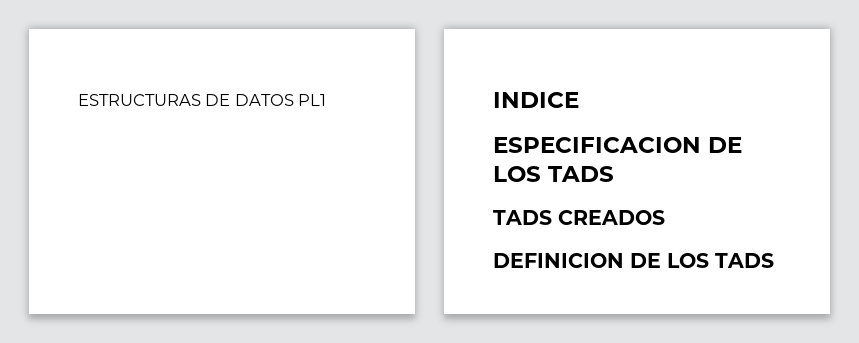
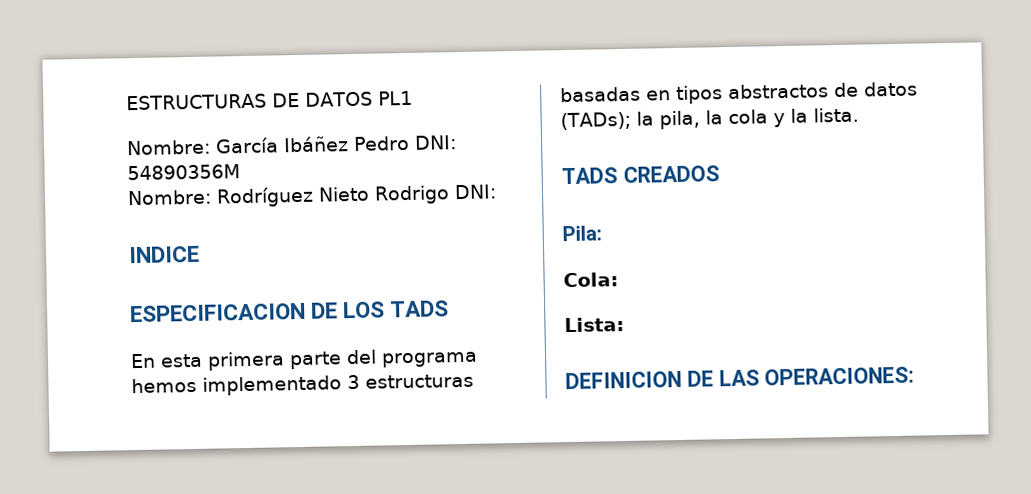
+ Nombre: García Ibáñez Pedro DNI: 54890356M
+ Nombre: Rodríguez Nieto Rodrigo DNI:
+ En esta primera parte del programa hemos implementado 3 estructuras basadas en tipos abstractos de datos (TADs); la pila, la cola y la lista.
+ Pila:
+ Cola:
+ Lista:
- DEFINICION DE LOS TADS
+ DEFINICION DE LAS OPERACIONES:

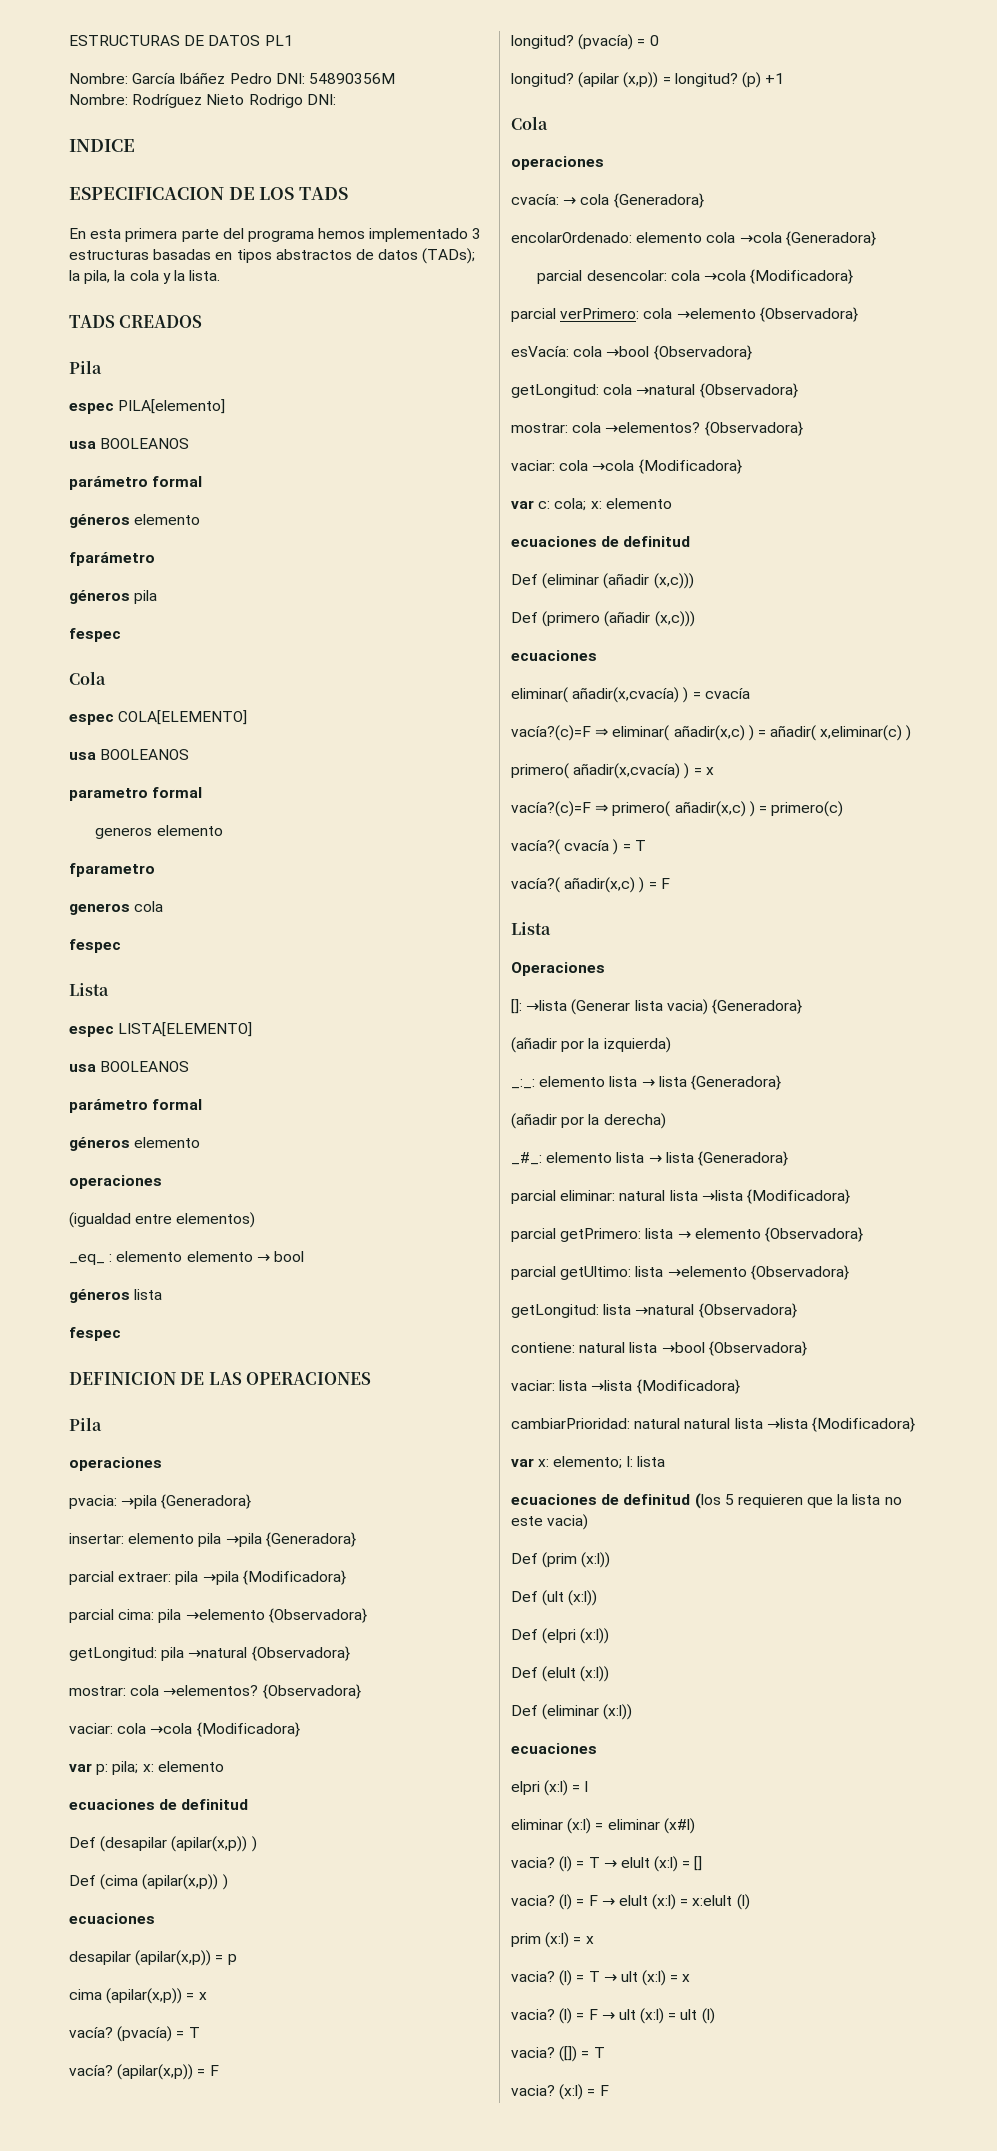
  TADS CREADOS
- Pila:
- Cola:
- Lista:
- DEFINICION DE LAS OPERACIONES:
+ Pila
+ espec PILA[elemento]
+ usa BOOLEANOS
+ parámetro formal
+ géneros elemento
+ fparámetro
+ géneros pila
+ fespec
+ Cola
+ espec COLA[ELEMENTO]
+ usa BOOLEANOS
+ parametro formal
+ generos elemento
+ fparametro
+ generos cola
+ fespec
+ Lista
+ espec LISTA[ELEMENTO]
+ usa BOOLEANOS
+ parámetro formal
+ géneros elemento
+ operaciones
+ (igualdad entre elementos)
+ _eq_ : elemento elemento → bool
+ géneros lista
+ fespec
+ DEFINICION DE LAS OPERACIONES
+ Pila
+ operaciones
+ pvacia: →pila {Generadora}
+ insertar: elemento pila →pila {Generadora}
+ parcial extraer: pila →pila {Modificadora}
+ parcial cima: pila →elemento {Observadora}
+ getLongitud: pila →natural {Observadora}
+ mostrar: cola →elementos? {Observadora}
+ vaciar: cola →cola {Modificadora}
+ var p: pila; x: elemento
+ ecuaciones de definitud
+ Def (desapilar (apilar(x,p)) )
+ Def (cima (apilar(x,p)) )
+ ecuaciones
+ desapilar (apilar(x,p)) = p
+ cima (apilar(x,p)) = x
+ vacía? (pvacía) = T
+ vacía? (apilar(x,p)) = F
+ longitud? (pvacía) = 0
+ longitud? (apilar (x,p)) = longitud? (p) +1
+ Cola
+ operaciones
+ cvacía: → cola {Generadora}
+ encolarOrdenado: elemento cola →cola {Generadora}
+ parcial desencolar: cola →cola {Modificadora}
+ parcial verPrimero: cola →elemento {Observadora}
+ esVacía: cola →bool {Observadora}
+ getLongitud: cola →natural {Observadora}
+ mostrar: cola →elementos? {Observadora}
+ vaciar: cola →cola {Modificadora}
+ var c: cola; x: elemento
+ ecuaciones de definitud
+ Def (eliminar (añadir (x,c)))
+ Def (primero (añadir (x,c)))
+ ecuaciones
+ eliminar( añadir(x,cvacía) ) = cvacía
+ vacía?(c)=F ⇒ eliminar( añadir(x,c) ) = añadir( x,eliminar(c) )
+ primero( añadir(x,cvacía) ) = x
+ vacía?(c)=F ⇒ primero( añadir(x,c) ) = primero(c)
+ vacía?( cvacía ) = T
+ vacía?( añadir(x,c) ) = F
+ Lista
+ Operaciones
+ []: →lista (Generar lista vacia) {Generadora}
+ (añadir por la izquierda)
+ _:_: elemento lista → lista {Generadora}
+ (añadir por la derecha)
+ _#_: elemento lista → lista {Generadora}
+ parcial eliminar: natural lista →lista {Modificadora}
+ parcial getPrimero: lista → elemento {Observadora}
+ parcial getUltimo: lista →elemento {Observadora}
+ getLongitud: lista →natural {Observadora}
+ contiene: natural lista →bool {Observadora}
+ vaciar: lista →lista {Modificadora}
+ cambiarPrioridad: natural natural lista →lista {Modificadora}
+ var x: elemento; l: lista
+ ecuaciones de definitud (los 5 requieren que la lista no este vacia)
+ Def (prim (x:l))
+ Def (ult (x:l))
+ Def (elpri (x:l))
+ Def (elult (x:l))
+ Def (eliminar (x:l))
+ ecuaciones
+ elpri (x:l) = l
+ eliminar (x:l) = eliminar (x#l)
+ vacia? (l) = T → elult (x:l) = []
+ vacia? (l) = F → elult (x:l) = x:elult (l)
+ prim (x:l) = x
+ vacia? (l) = T → ult (x:l) = x
+ vacia? (l) = F → ult (x:l) = ult (l)
+ vacia? ([]) = T
+ vacia? (x:l) = F

